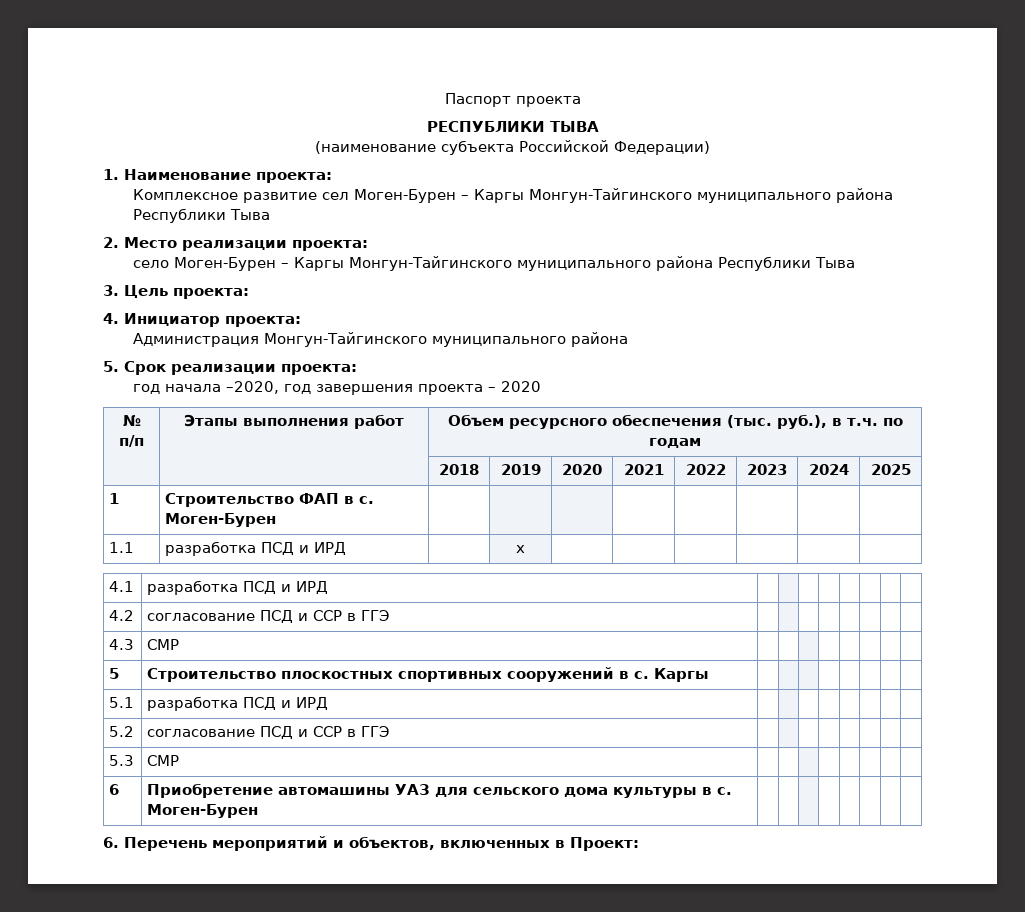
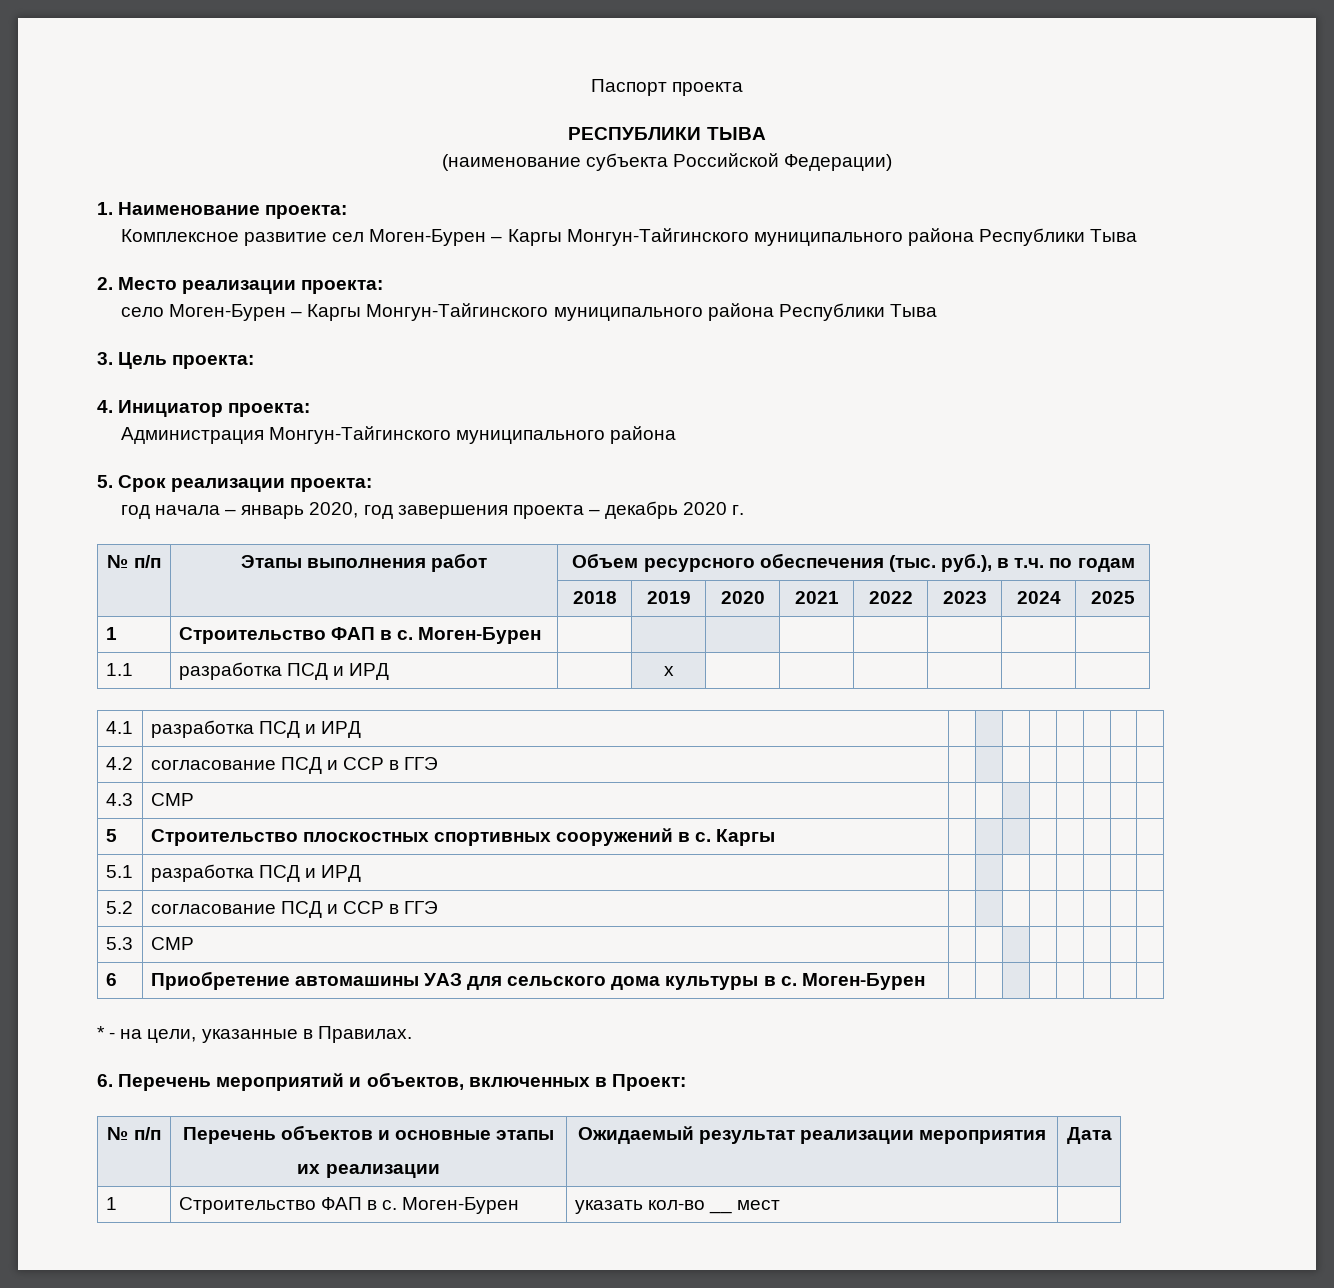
- год начала –2020, год завершения проекта – 2020
+ год начала – январь 2020, год завершения проекта – декабрь 2020 г.
+ * - на цели, указанные в Правилах.
+ № п/п | Перечень объектов и основные этапы
+ их реализации | Ожидаемый результат реализации мероприятия | Дата
+ 1 | Строительство ФАП в с. Моген-Бурен | указать кол-во __ мест |

